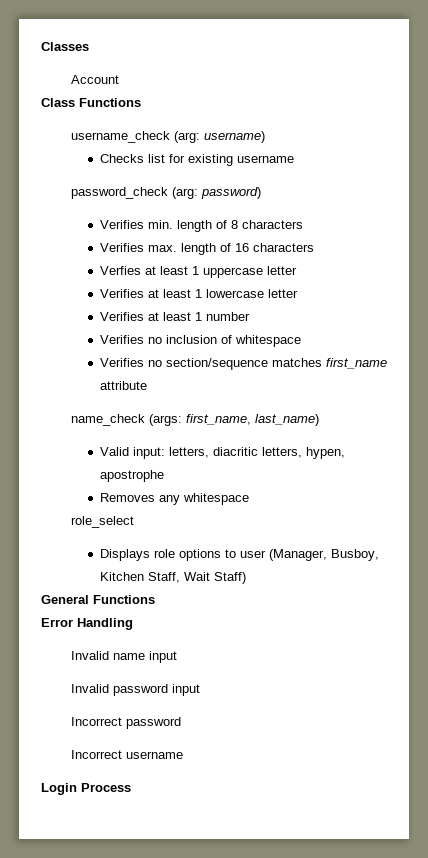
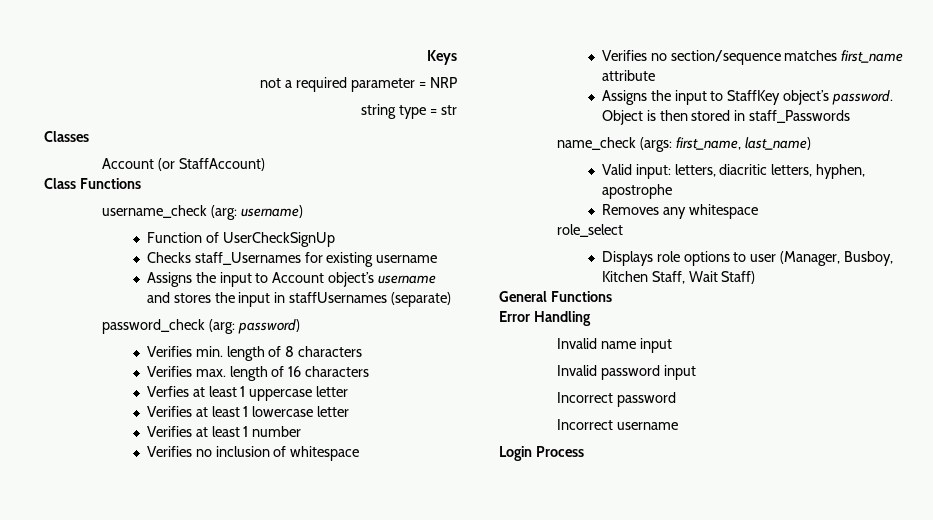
+ Keys
+ not a required parameter = NRP
+ string type = str
- Account
+ Account (or StaffAccount)
+ Function of UserCheckSignUp
- Checks list for existing username
+ Checks staff_Usernames for existing username
+ Assigns the input to Account object’s username and stores the input in staffUsernames (separate)
+ Assigns the input to StaffKey object’s password. Object is then stored in staff_Passwords
- Valid input: letters, diacritic letters, hypen, apostrophe
+ Valid input: letters, diacritic letters, hyphen, apostrophe

